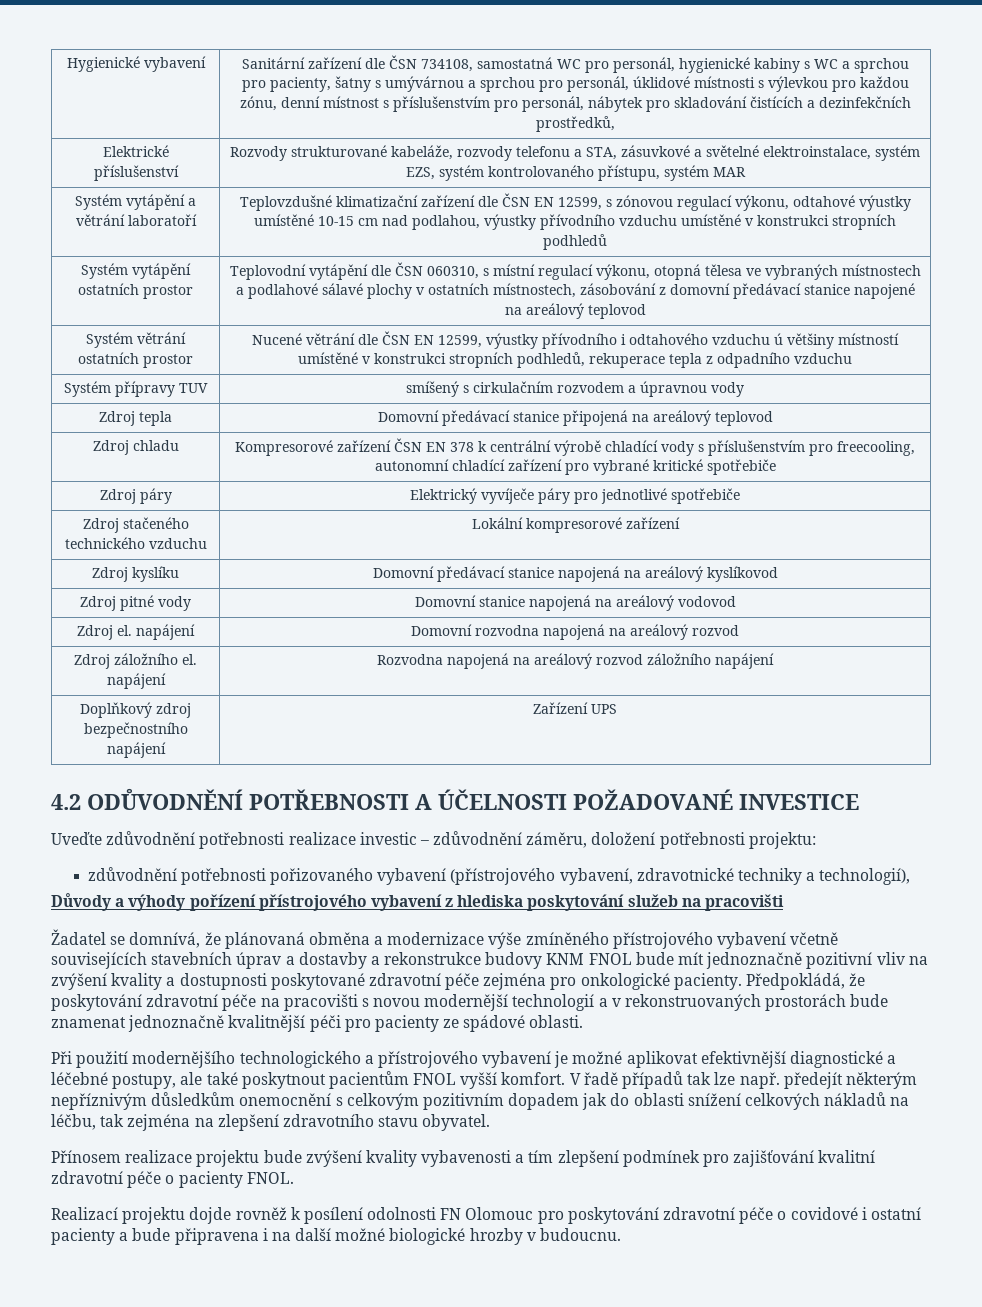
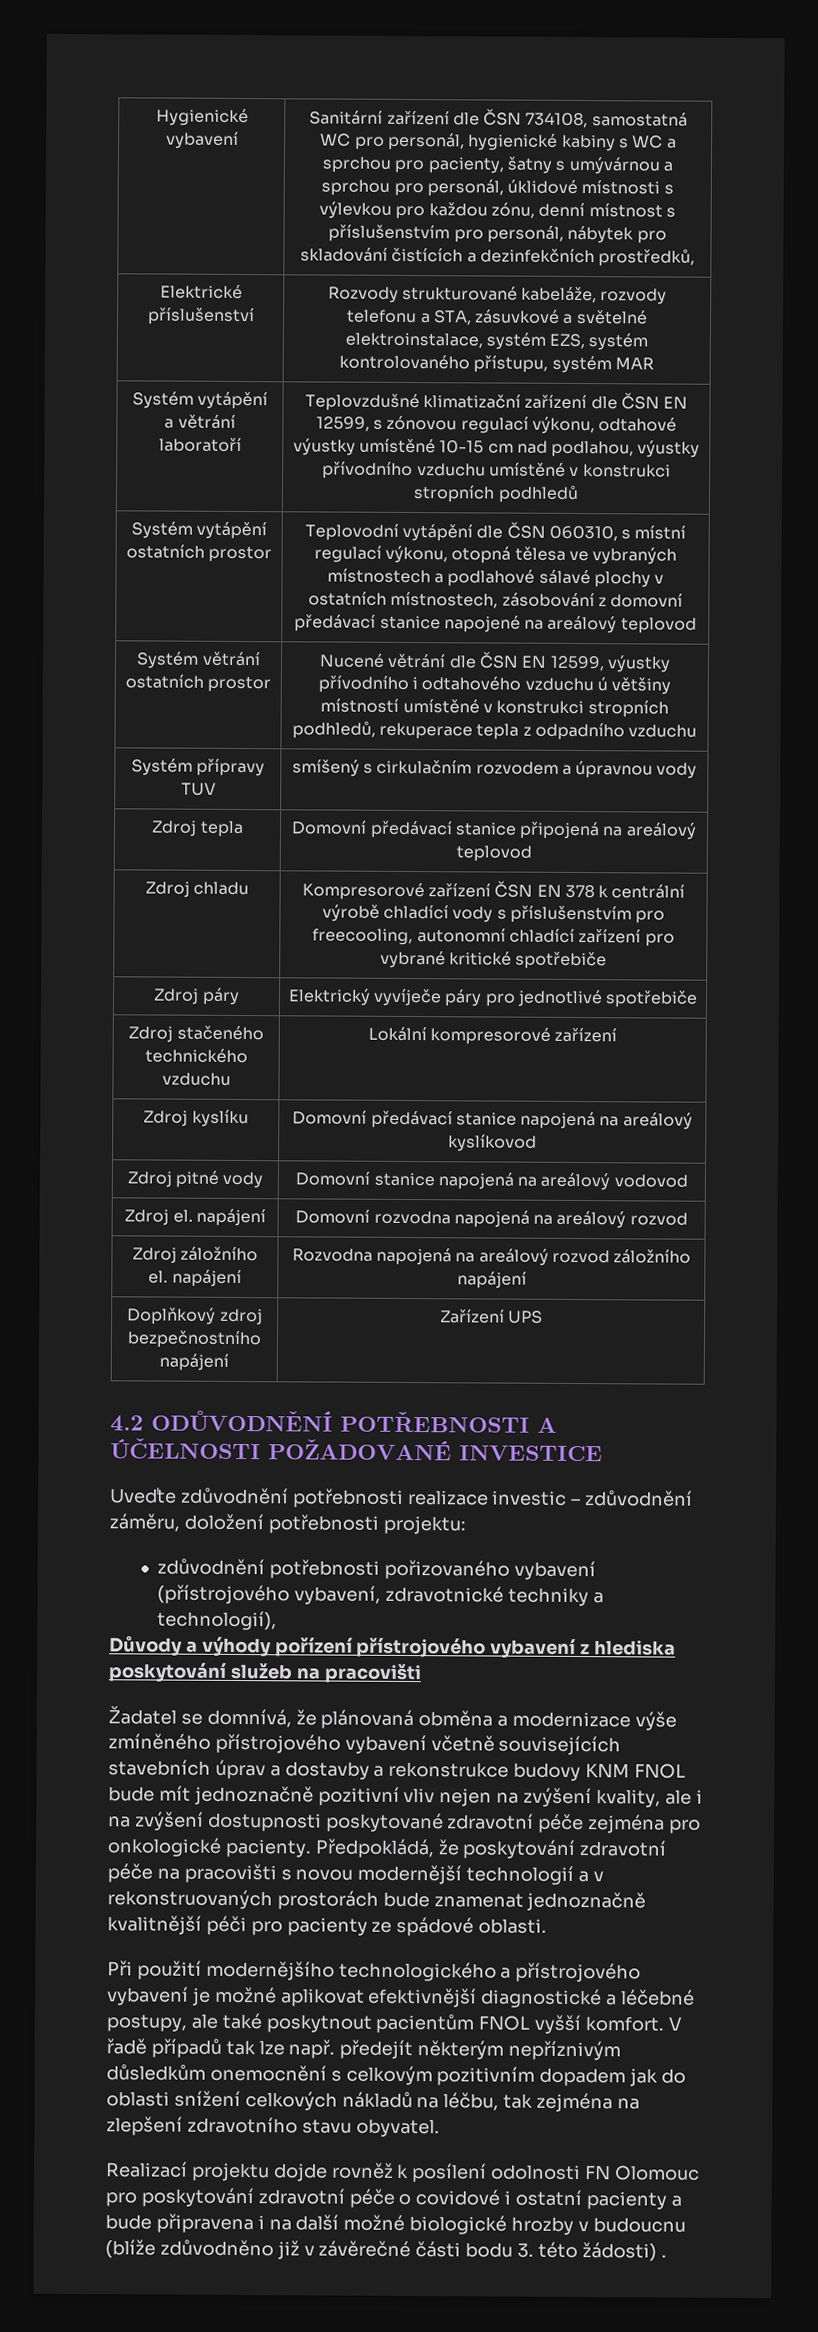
- Žadatel se domnívá, že plánovaná obměna a modernizace výše zmíněného přístrojového vybavení včetně souvisejících stavebních úprav a dostavby a rekonstrukce budovy KNM FNOL bude mít jednoznačně pozitivní vliv na zvýšení kvality a dostupnosti poskytované zdravotní péče zejména pro onkologické pacienty.
+ Žadatel se domnívá, že plánovaná obměna a modernizace výše zmíněného přístrojového vybavení včetně souvisejících stavebních úprav a dostavby a rekonstrukce budovy KNM FNOL bude mít jednoznačně pozitivní vliv nejen na zvýšení kvality, ale i na zvýšení dostupnosti poskytované zdravotní péče zejména pro onkologické pacienty.
- Přínosem realizace projektu bude zvýšení kvality vybavenosti a tím zlepšení podmínek pro zajišťování kvalitní zdravotní péče o pacienty FNOL.
- Realizací projektu dojde rovněž k posílení odolnosti FN Olomouc pro poskytování zdravotní péče o covidové i ostatní pacienty a bude připravena i na další možné biologické hrozby v budoucnu.
+ Realizací projektu dojde rovněž k posílení odolnosti FN Olomouc pro poskytování zdravotní péče o covidové i ostatní pacienty a bude připravena i na další možné biologické hrozby v budoucnu (blíže zdůvodněno již v závěrečné části bodu 3. této žádosti) .

